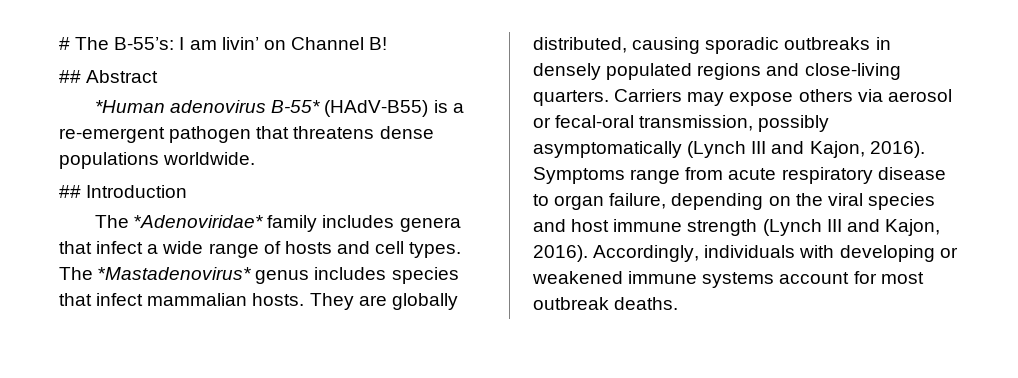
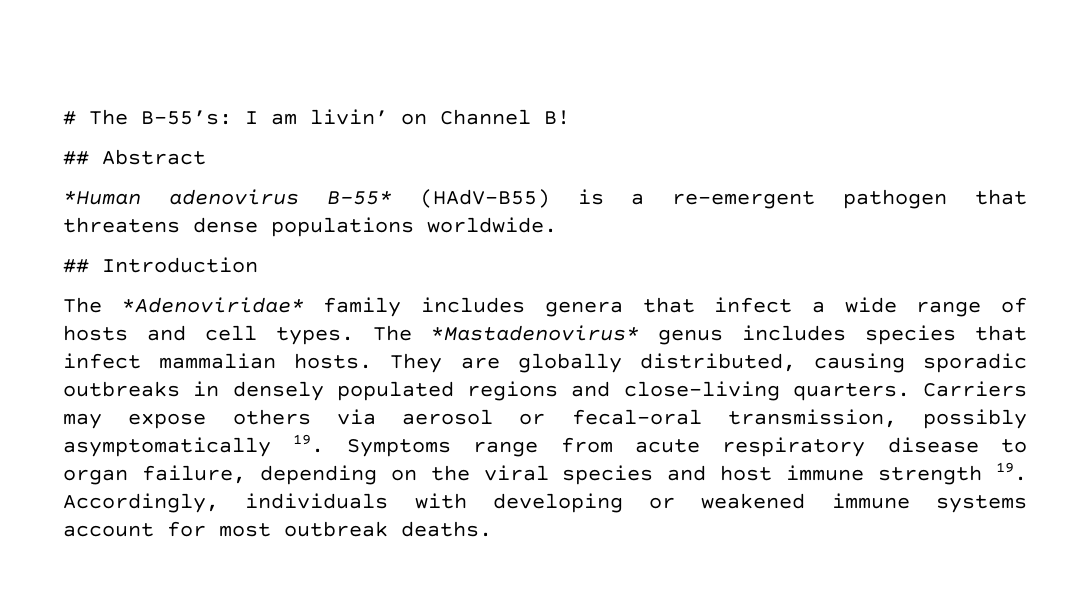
- Carriers may expose others via aerosol or fecal-oral transmission, possibly asymptomatically (Lynch III and Kajon, 2016). Symptoms range from acute respiratory disease to organ failure, depending on the viral species and host immune strength (Lynch III and Kajon, 2016). Accordingly, individuals with developing or weakened immune systems account for most outbreak deaths.
+ Carriers may expose others via aerosol or fecal-oral transmission, possibly asymptomatically 19. Symptoms range from acute respiratory disease to organ failure, depending on the viral species and host immune strength 19. Accordingly, individuals with developing or weakened immune systems account for most outbreak deaths.

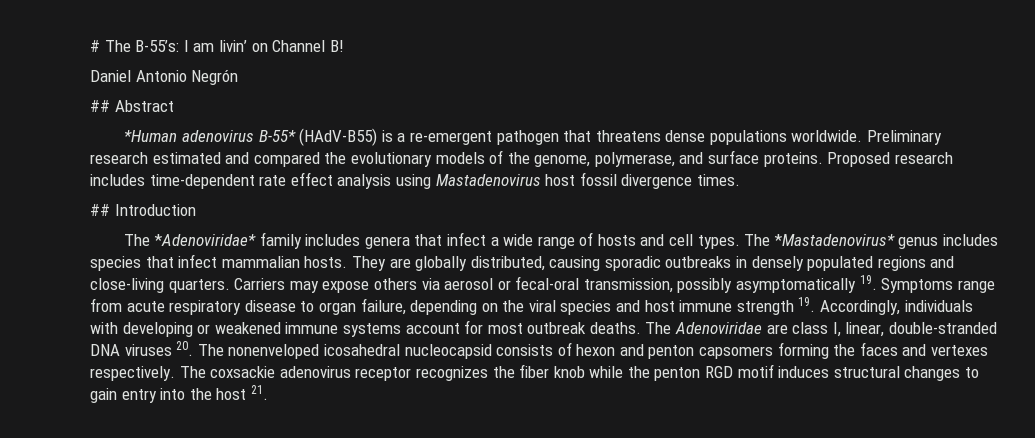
+ Daniel Antonio Negrón
+ Preliminary research estimated and compared the evolutionary models of the genome, polymerase, and surface proteins. Proposed research includes time-dependent rate effect analysis using Mastadenovirus host fossil divergence times.
+ The Adenoviridae are class I, linear, double-stranded DNA viruses 20. The nonenveloped icosahedral nucleocapsid consists of hexon and penton capsomers forming the faces and vertexes respectively. The coxsackie adenovirus receptor recognizes the fiber knob while the penton RGD motif induces structural changes to gain entry into the host 21.

